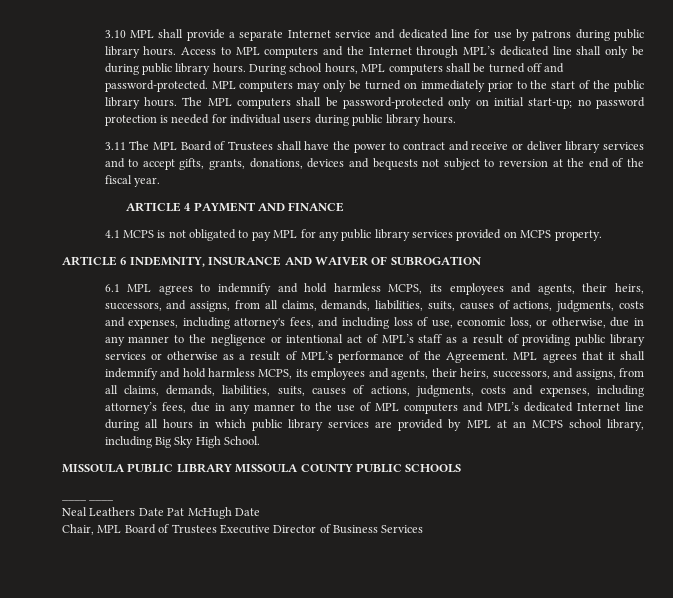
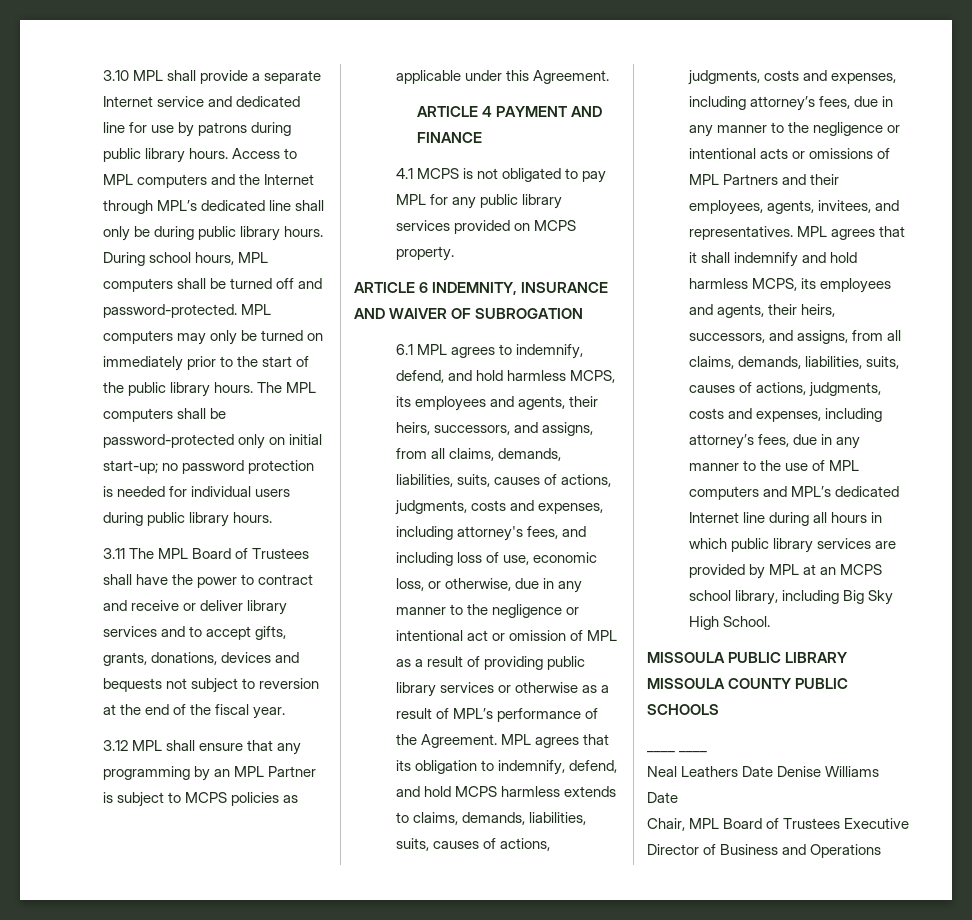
+ 3.12 MPL shall ensure that any programming by an MPL Partner is subject to MCPS policies as applicable under this Agreement.
- 6.1 MPL agrees to indemnify and hold harmless MCPS, its employees and agents, their heirs, successors, and assigns, from all claims, demands, liabilities, suits, causes of actions, judgments, costs and expenses, including attorney's fees, and including loss of use, economic loss, or otherwise, due in any manner to the negligence or intentional act of MPL’s staff as a result of providing public library services or otherwise as a result of MPL’s performance of the Agreement.
+ 6.1 MPL agrees to indemnify, defend, and hold harmless MCPS, its employees and agents, their heirs, successors, and assigns, from all claims, demands, liabilities, suits, causes of actions, judgments, costs and expenses, including attorney's fees, and including loss of use, economic loss, or otherwise, due in any manner to the negligence or intentional act or omission of MPL as a result of providing public library services or otherwise as a result of MPL’s performance of the Agreement.
- MPL agrees that it shall indemnify and hold harmless MCPS, its employees and agents, their heirs, successors, and assigns, from all claims, demands, liabilities, suits, causes of actions, judgments, costs and expenses, including attorney’s fees, due in any manner to the use of MPL computers and MPL’s dedicated Internet line during all hours in which public library services are provided by MPL at an MCPS school library, including Big Sky High School.
+ MPL agrees that its obligation to indemnify, defend, and hold MCPS harmless extends to claims, demands, liabilities, suits, causes of actions, judgments, costs and expenses, including attorney’s fees, due in any manner to the negligence or intentional acts or omissions of MPL Partners and their employees, agents, invitees, and representatives. MPL agrees that it shall indemnify and hold harmless MCPS, its employees and agents, their heirs, successors, and assigns, from all claims, demands, liabilities, suits, causes of actions, judgments, costs and expenses, including attorney’s fees, due in any manner to the use of MPL computers and MPL’s dedicated Internet line during all hours in which public library services are provided by MPL at an MCPS school library, including Big Sky High School.
- Neal Leathers Date Pat McHugh Date
+ Neal Leathers Date Denise Williams Date
- Chair, MPL Board of Trustees Executive Director of Business Services
+ Chair, MPL Board of Trustees Executive Director of Business and Operations

